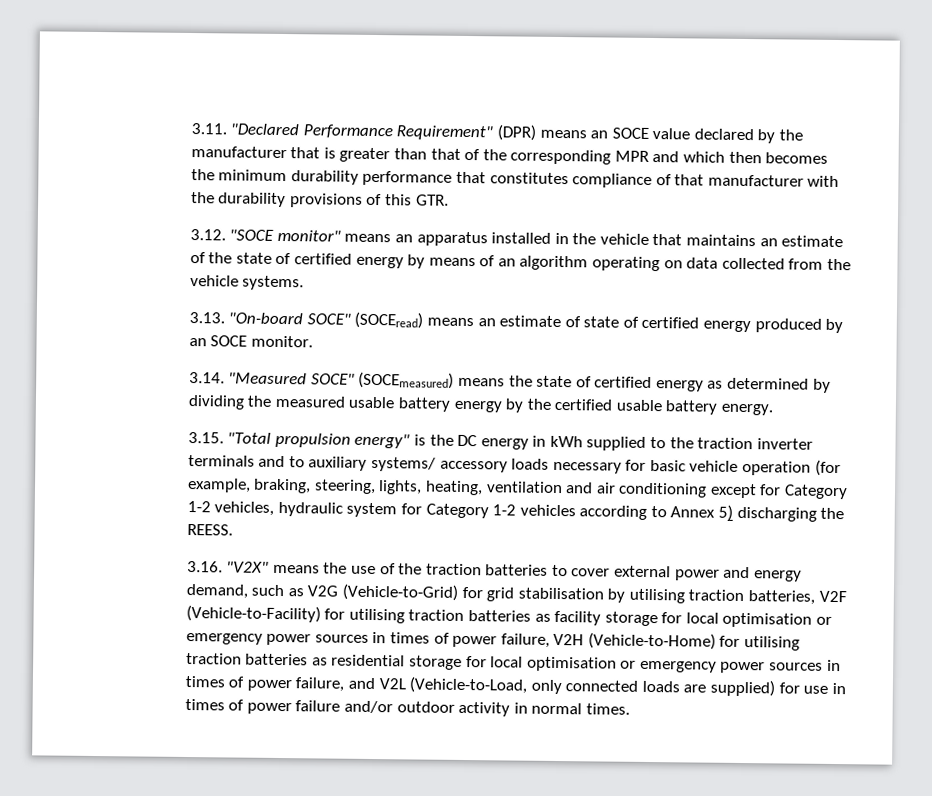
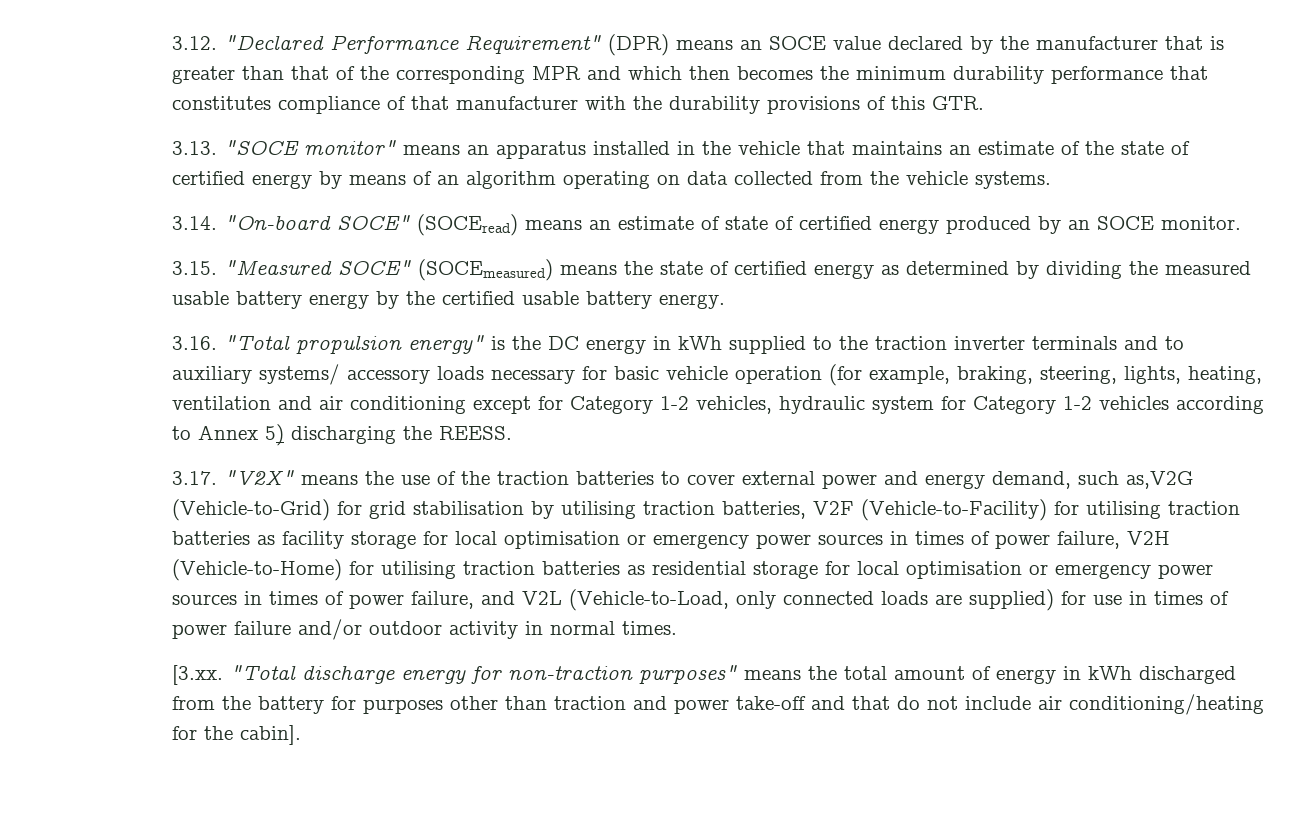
- 3.11. "Declared Performance Requirement" (DPR) means an SOCE value declared by the manufacturer that is greater than that of the corresponding MPR and which then becomes the minimum durability performance that constitutes compliance of that manufacturer with the durability provisions of this GTR.
+ 3.12. "Declared Performance Requirement" (DPR) means an SOCE value declared by the manufacturer that is greater than that of the corresponding MPR and which then becomes the minimum durability performance that constitutes compliance of that manufacturer with the durability provisions of this GTR.
- 3.12. "SOCE monitor" means an apparatus installed in the vehicle that maintains an estimate of the state of certified energy by means of an algorithm operating on data collected from the vehicle systems.
+ 3.13. "SOCE monitor" means an apparatus installed in the vehicle that maintains an estimate of the state of certified energy by means of an algorithm operating on data collected from the vehicle systems.
- 3.13. "On-board SOCE" (SOCEread) means an estimate of state of certified energy produced by an SOCE monitor.
+ 3.14. "On-board SOCE" (SOCEread) means an estimate of state of certified energy produced by an SOCE monitor.
- 3.14. "Measured SOCE" (SOCEmeasured) means the state of certified energy as determined by dividing the measured usable battery energy by the certified usable battery energy.
+ 3.15. "Measured SOCE" (SOCEmeasured) means the state of certified energy as determined by dividing the measured usable battery energy by the certified usable battery energy.
- 3.15. "Total propulsion energy" is the DC energy in kWh supplied to the traction inverter terminals and to auxiliary systems/ accessory loads necessary for basic vehicle operation (for example, braking, steering, lights, heating, ventilation and air conditioning except for Category 1-2 vehicles, hydraulic system for Category 1-2 vehicles according to Annex 5) discharging the REESS.
+ 3.16. "Total propulsion energy" is the DC energy in kWh supplied to the traction inverter terminals and to auxiliary systems/ accessory loads necessary for basic vehicle operation (for example, braking, steering, lights, heating, ventilation and air conditioning except for Category 1-2 vehicles, hydraulic system for Category 1-2 vehicles according to Annex 5) discharging the REESS.
- 3.16. "V2X" means the use of the traction batteries to cover external power and energy demand, such as V2G (Vehicle-to-Grid) for grid stabilisation by utilising traction batteries, V2F (Vehicle-to-Facility) for utilising traction batteries as facility storage for local optimisation or emergency power sources in times of power failure, V2H (Vehicle-to-Home) for utilising traction batteries as residential storage for local optimisation or emergency power sources in times of power failure, and V2L (Vehicle-to-Load, only connected loads are supplied) for use in times of power failure and/or outdoor activity in normal times.
+ 3.17. "V2X" means the use of the traction batteries to cover external power and energy demand, such as,V2G (Vehicle-to-Grid) for grid stabilisation by utilising traction batteries, V2F (Vehicle-to-Facility) for utilising traction batteries as facility storage for local optimisation or emergency power sources in times of power failure, V2H (Vehicle-to-Home) for utilising traction batteries as residential storage for local optimisation or emergency power sources in times of power failure, and V2L (Vehicle-to-Load, only connected loads are supplied) for use in times of power failure and/or outdoor activity in normal times.
+ [3.xx. "Total discharge energy for non-traction purposes" means the total amount of energy in kWh discharged from the battery for purposes other than traction and power take-off and that do not include air conditioning/heating for the cabin].

